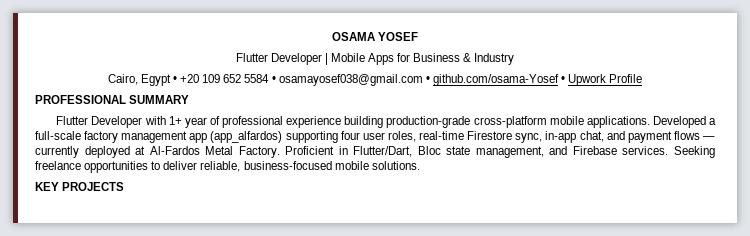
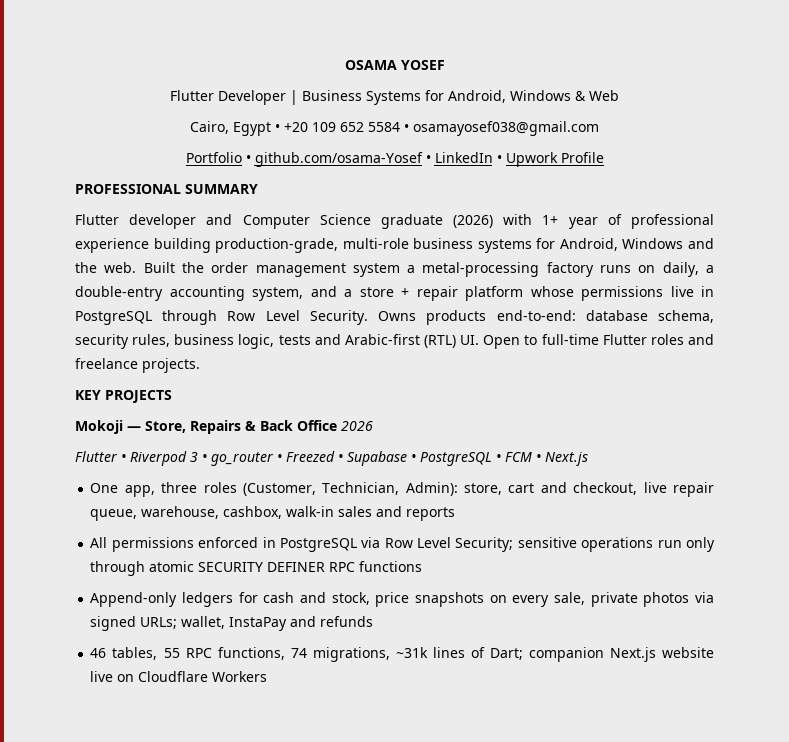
- Flutter Developer | Mobile Apps for Business & Industry
+ Flutter Developer | Business Systems for Android, Windows & Web
- Cairo, Egypt • +20 109 652 5584 • osamayosef038@gmail.com • github.com/osama-Yosef • Upwork Profile
+ Cairo, Egypt • +20 109 652 5584 • osamayosef038@gmail.com
+ Portfolio • github.com/osama-Yosef • LinkedIn • Upwork Profile
- Flutter Developer with 1+ year of professional experience building production-grade cross-platform mobile applications. Developed a full-scale factory management app (app_alfardos) supporting four user roles, real-time Firestore sync, in-app chat, and payment flows — currently deployed at Al-Fardos Metal Factory. Proficient in Flutter/Dart, Bloc state management, and Firebase services. Seeking freelance opportunities to deliver reliable, business-focused mobile solutions.
+ Flutter developer and Computer Science graduate (2026) with 1+ year of professional experience building production-grade, multi-role business systems for Android, Windows and the web. Built the order management system a metal-processing factory runs on daily, a double-entry accounting system, and a store + repair platform whose permissions live in PostgreSQL through Row Level Security. Owns products end-to-end: database schema, security rules, business logic, tests and Arabic-first (RTL) UI. Open to full-time Flutter roles and freelance projects.
  KEY PROJECTS
+ Mokoji — Store, Repairs & Back Office 2026
+ Flutter • Riverpod 3 • go_router • Freezed • Supabase • PostgreSQL • FCM • Next.js
+ One app, three roles (Customer, Technician, Admin): store, cart and checkout, live repair queue, warehouse, cashbox, walk-in sales and reports
+ All permissions enforced in PostgreSQL via Row Level Security; sensitive operations run only through atomic SECURITY DEFINER RPC functions
+ Append-only ledgers for cash and stock, price snapshots on every sale, private photos via signed URLs; wallet, InstaPay and refunds
+ 46 tables, 55 RPC functions, 74 migrations, ~31k lines of Dart; companion Next.js website live on Cloudflare Workers

